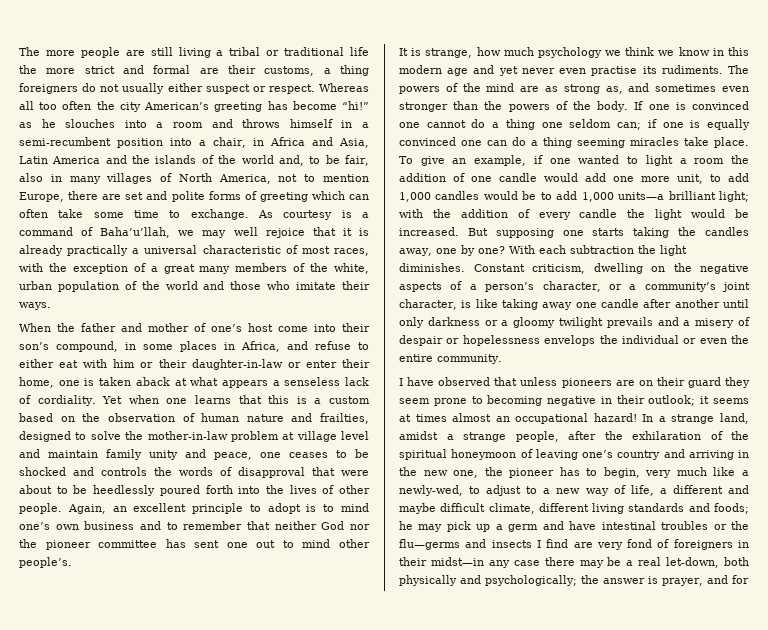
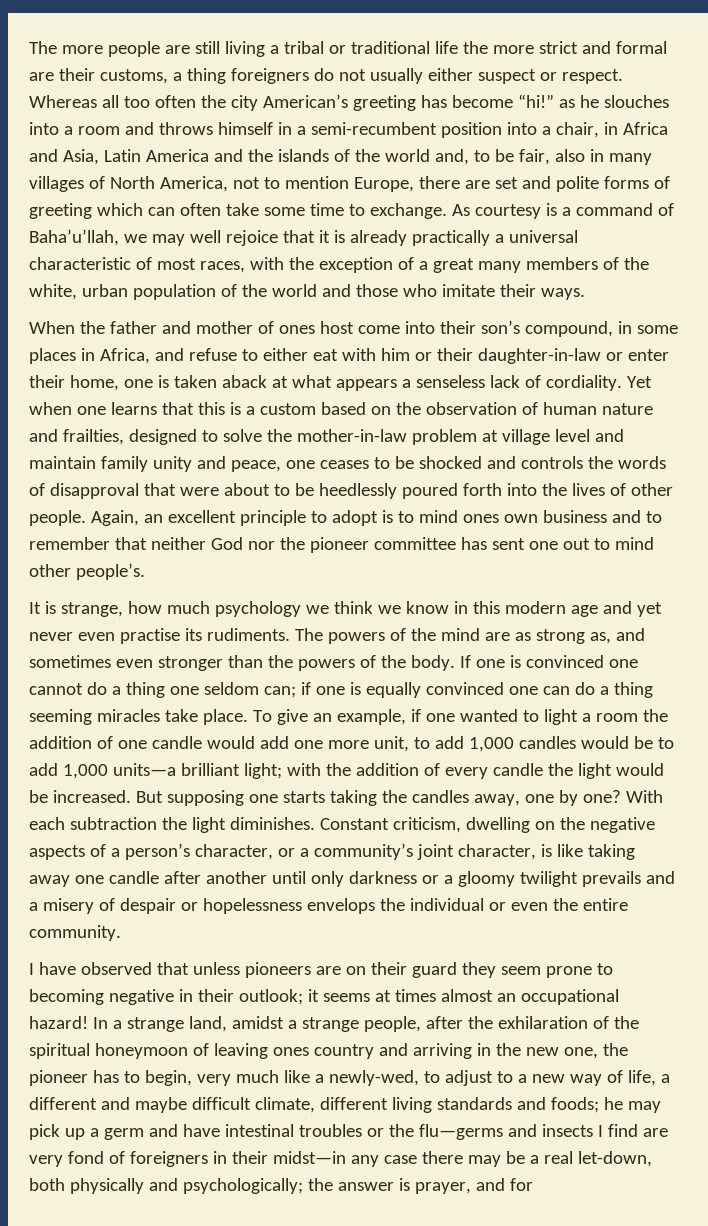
- When the father and mother of one’s host come into their son’s compound, in some places in Africa, and refuse to either eat with him or their daughter-in-law or enter their home, one is taken aback at what appears a senseless lack of cordiality.
+ When the father and mother of ones host come into their son’s compound, in some places in Africa, and refuse to either eat with him or their daughter-in-law or enter their home, one is taken aback at what appears a senseless lack of cordiality.
- Again, an excellent principle to adopt is to mind one’s own business and to remember that neither God nor the pioneer committee has sent one out to mind other people’s.
+ Again, an excellent principle to adopt is to mind ones own business and to remember that neither God nor the pioneer committee has sent one out to mind other people’s.
- In a strange land, amidst a strange people, after the exhilaration of the spiritual honeymoon of leaving one’s country and arriving in the new one, the pioneer has to begin, very much like a newly-wed, to adjust to a new way of life, a different and maybe difficult climate, different living standards and foods;
+ In a strange land, amidst a strange people, after the exhilaration of the spiritual honeymoon of leaving ones country and arriving in the new one, the pioneer has to begin, very much like a newly-wed, to adjust to a new way of life, a different and maybe difficult climate, different living standards and foods;

